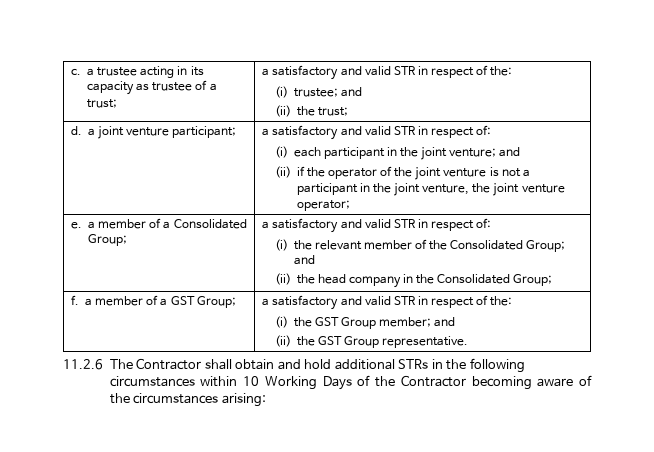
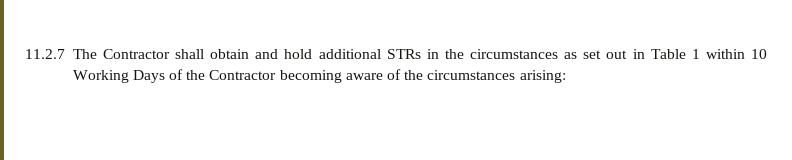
- c. a trustee acting in its capacity as trustee of a trust; | a satisfactory and valid STR in respect of the:
- (i) trustee; and
- (ii) the trust;
- d. a joint venture participant; | a satisfactory and valid STR in respect of:
- (i) each participant in the joint venture; and
- (ii) if the operator of the joint venture is not a participant in the joint venture, the joint venture operator;
- e. a member of a Consolidated Group; | a satisfactory and valid STR in respect of:
- (i) the relevant member of the Consolidated Group; and
- (ii) the head company in the Consolidated Group;
- f. a member of a GST Group; | a satisfactory and valid STR in respect of the:
- (i) the GST Group member; and
- (ii) the GST Group representative.
- 11.2.6 The Contractor shall obtain and hold additional STRs in the following circumstances within 10 Working Days of the Contractor becoming aware of the circumstances arising:
+ 11.2.7 The Contractor shall obtain and hold additional STRs in the circumstances as set out in Table 1 within 10 Working Days of the Contractor becoming aware of the circumstances arising:

